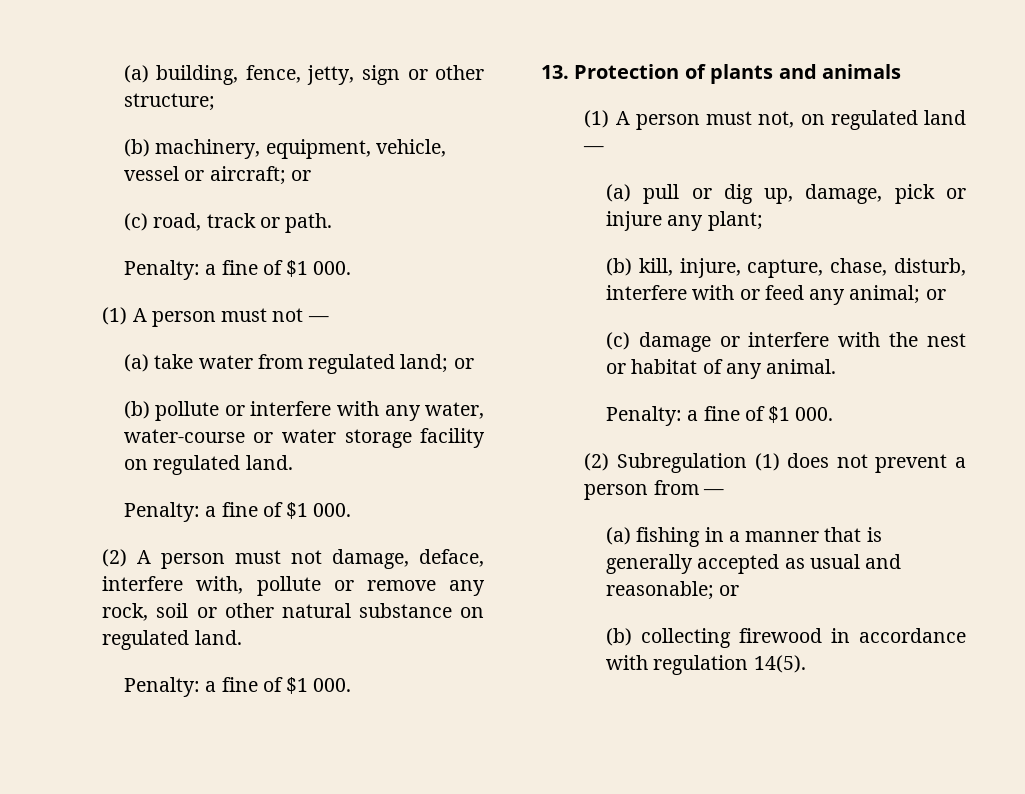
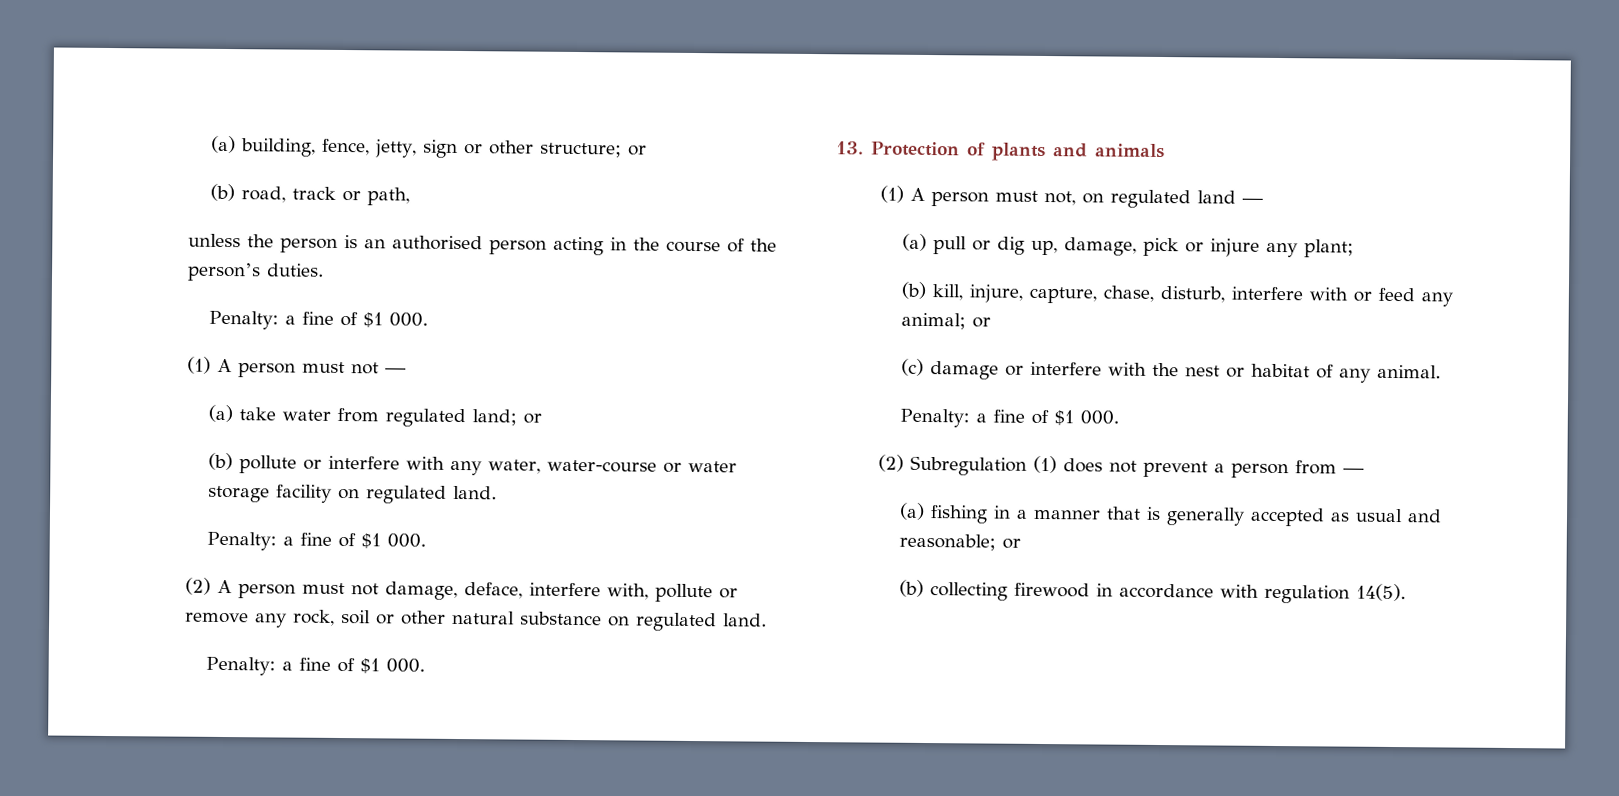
- (a) building, fence, jetty, sign or other structure;
- (b) machinery, equipment, vehicle, vessel or aircraft; or
- (c) road, track or path.
+ (a) building, fence, jetty, sign or other structure; or
+ (b) road, track or path,
+ unless the person is an authorised person acting in the course of the person’s duties.

